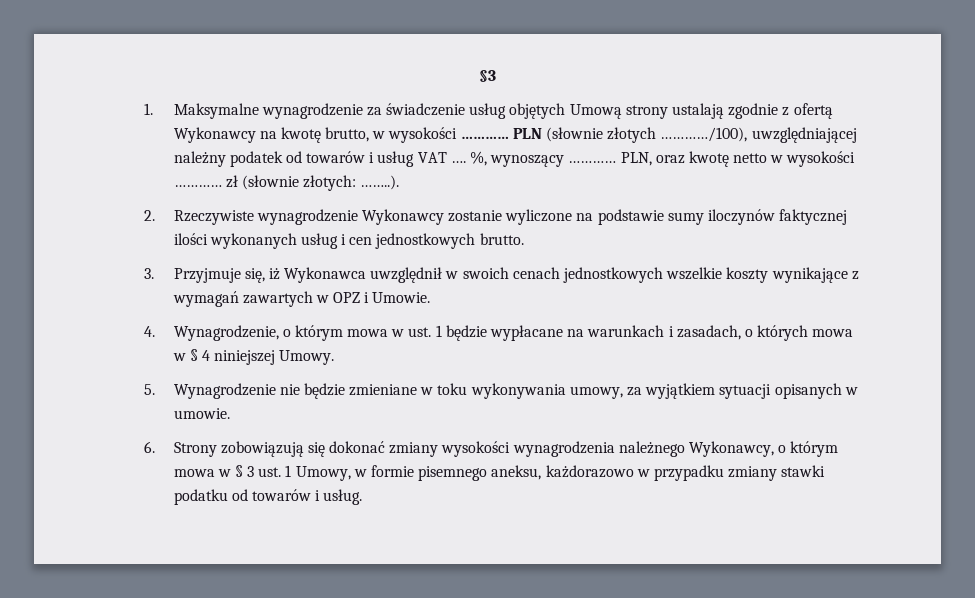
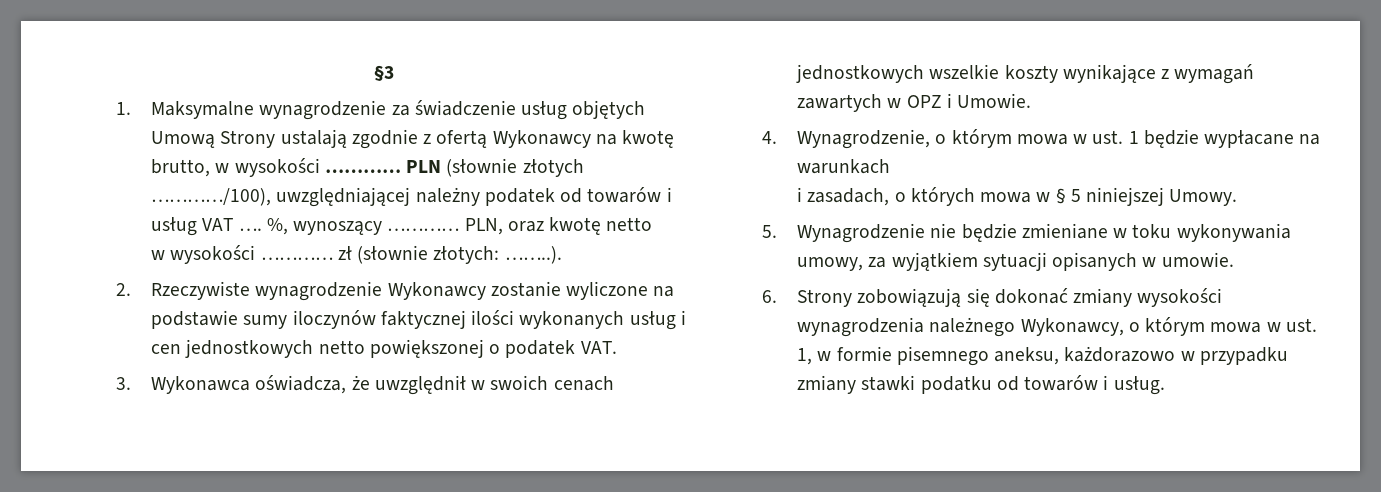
- 1. Maksymalne wynagrodzenie za świadczenie usług objętych Umową strony ustalają zgodnie z ofertą Wykonawcy na kwotę brutto, w wysokości …………
+ 1. Maksymalne wynagrodzenie za świadczenie usług objętych Umową Strony ustalają zgodnie z ofertą Wykonawcy na kwotę brutto, w wysokości …………
- PLN, oraz kwotę netto w wysokości ………… zł (słownie złotych: ……..).
+ PLN, oraz kwotę netto
+ w wysokości ………… zł (słownie złotych: ……..).
- 2. Rzeczywiste wynagrodzenie Wykonawcy zostanie wyliczone na podstawie sumy iloczynów faktycznej ilości wykonanych usług i cen jednostkowych brutto.
- 3. Przyjmuje się, iż Wykonawca uwzględnił w swoich cenach jednostkowych wszelkie koszty wynikające z wymagań zawartych w OPZ i Umowie.
+ 2. Rzeczywiste wynagrodzenie Wykonawcy zostanie wyliczone na podstawie sumy iloczynów faktycznej ilości wykonanych usług i cen jednostkowych netto powiększonej o podatek VAT.
+ 3. Wykonawca oświadcza, że uwzględnił w swoich cenach jednostkowych wszelkie koszty wynikające z wymagań zawartych w OPZ i Umowie.
- 4. Wynagrodzenie, o którym mowa w ust. 1 będzie wypłacane na warunkach i zasadach, o których mowa w § 4 niniejszej Umowy.
+ 4. Wynagrodzenie, o którym mowa w ust. 1 będzie wypłacane na warunkach
+ i zasadach, o których mowa w § 5 niniejszej Umowy.
- 6. Strony zobowiązują się dokonać zmiany wysokości wynagrodzenia należnego Wykonawcy, o którym mowa w § 3 ust. 1 Umowy, w formie pisemnego aneksu, każdorazowo w przypadku zmiany stawki podatku od towarów i usług.
+ 6. Strony zobowiązują się dokonać zmiany wysokości wynagrodzenia należnego Wykonawcy, o którym mowa w ust. 1, w formie pisemnego aneksu, każdorazowo w przypadku zmiany stawki podatku od towarów i usług.

